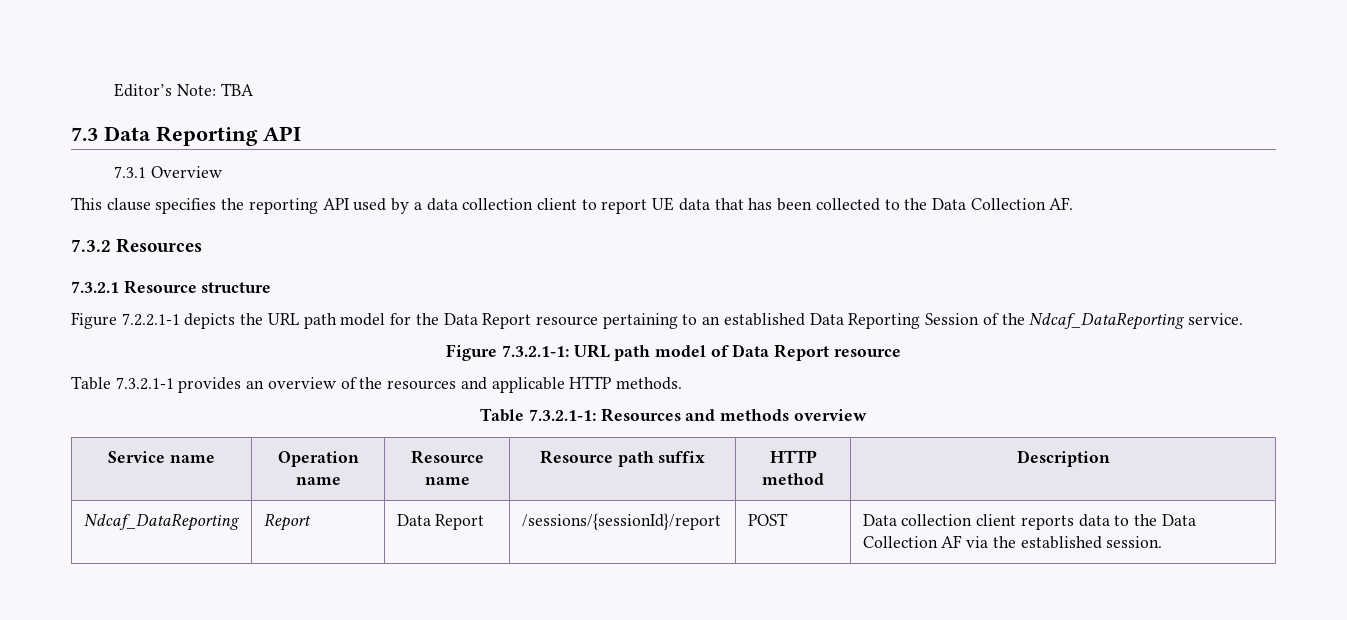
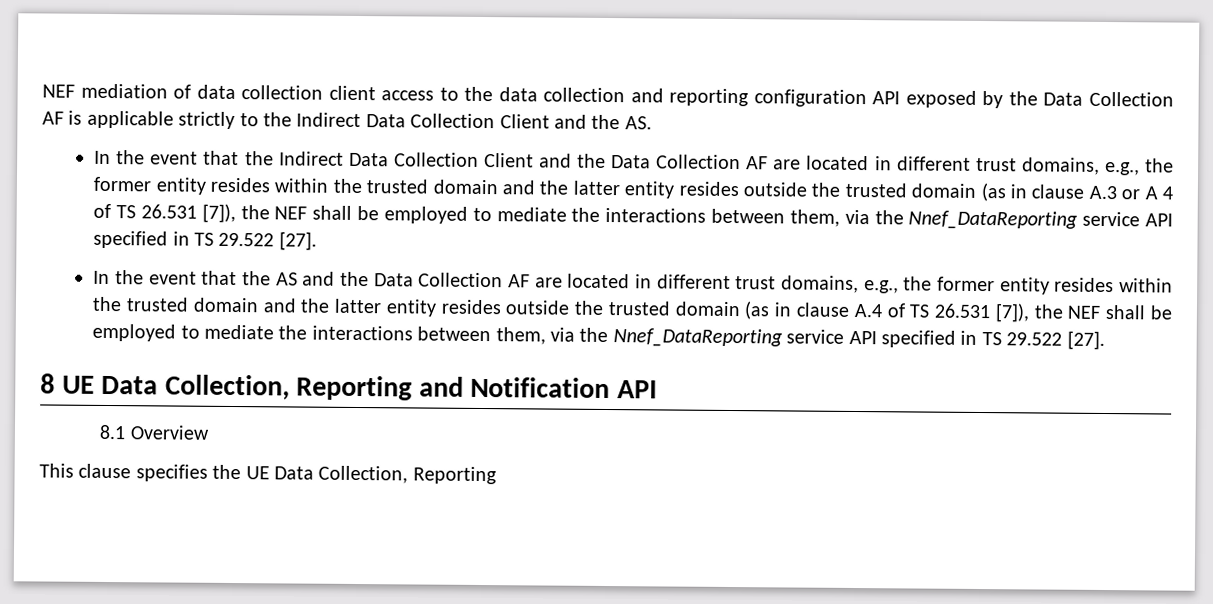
- Editor’s Note: TBA
- 7.3 Data Reporting API
+ NEF mediation of data collection client access to the data collection and reporting configuration API exposed by the Data Collection AF is applicable strictly to the Indirect Data Collection Client and the AS.
+ In the event that the Indirect Data Collection Client and the Data Collection AF are located in different trust domains, e.g., the former entity resides within the trusted domain and the latter entity resides outside the trusted domain (as in clause A.3 or A 4 of TS 26.531 [7]), the NEF shall be employed to mediate the interactions between them, via the Nnef_DataReporting service API specified in TS 29.522 [27].
+ In the event that the AS and the Data Collection AF are located in different trust domains, e.g., the former entity resides within the trusted domain and the latter entity resides outside the trusted domain (as in clause A.4 of TS 26.531 [7]), the NEF shall be employed to mediate the interactions between them, via the Nnef_DataReporting service API specified in TS 29.522 [27].
+ 8 UE Data Collection, Reporting and Notification API
- 7.3.1 Overview
+ 8.1 Overview
- This clause specifies the reporting API used by a data collection client to report UE data that has been collected to the Data Collection AF.
- 7.3.2 Resources
- 7.3.2.1 Resource structure
- Figure 7.2.2.1-1 depicts the URL path model for the Data Report resource pertaining to an established Data Reporting Session of the Ndcaf_DataReporting service.
- Figure 7.3.2.1-1: URL path model of Data Report resource
- Table 7.3.2.1-1 provides an overview of the resources and applicable HTTP methods.
- Table 7.3.2.1-1: Resources and methods overview
- Service name | Operation name | Resource name | Resource path suffix | HTTP method | Description
- Ndcaf_DataReporting | Report | Data Report | /sessions/{sessionId}/report | POST | Data collection client reports data to the Data Collection AF via the established session.
+ This clause specifies the UE Data Collection, Reporting

